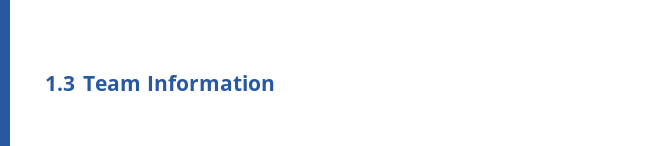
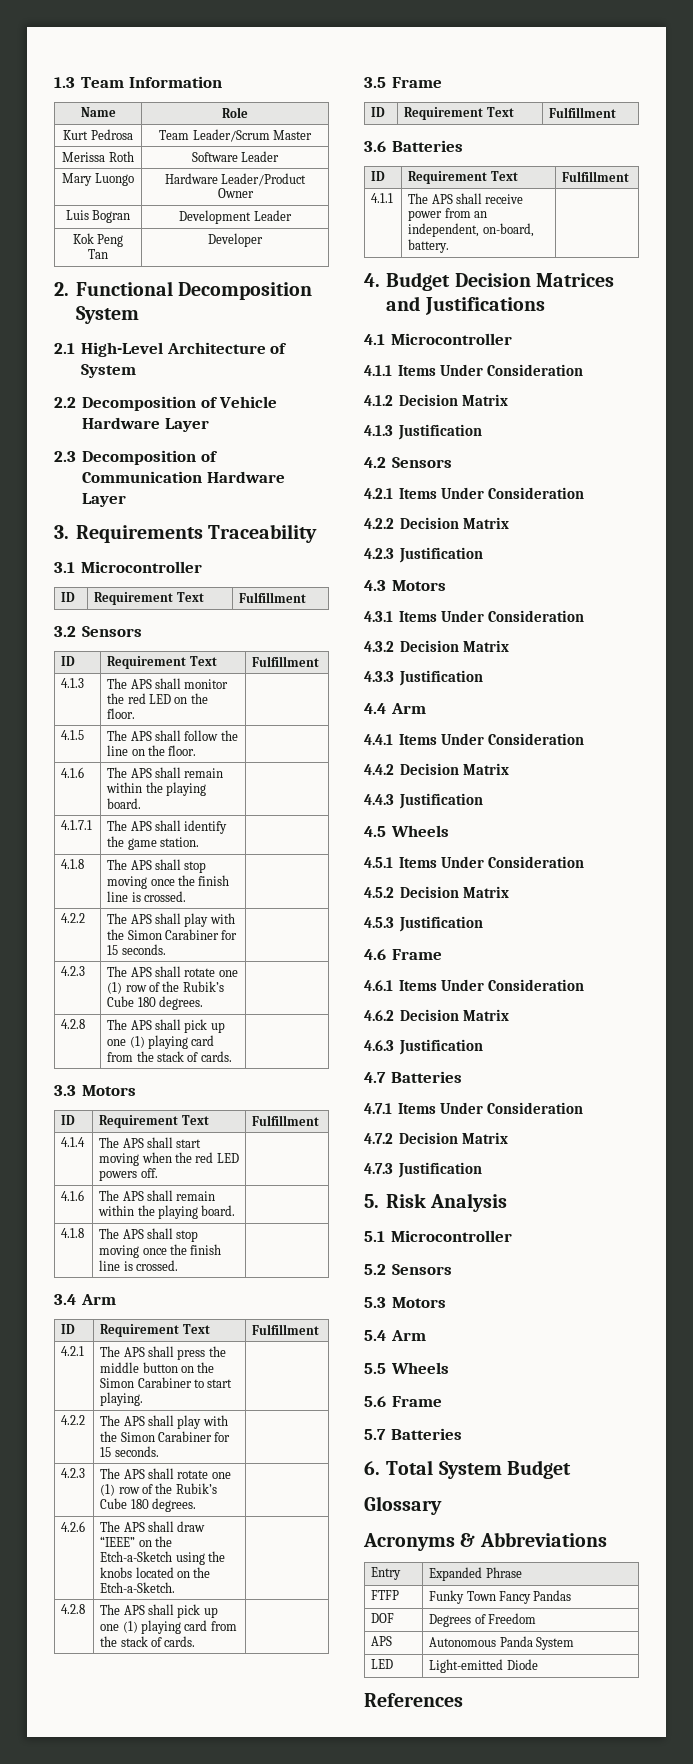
+ Name | Role
+ Kurt Pedrosa | Team Leader/Scrum Master
+ Merissa Roth | Software Leader
+ Mary Luongo | Hardware Leader/Product Owner
+ Luis Bogran | Development Leader
+ Kok Peng Tan | Developer
+ 2. Functional Decomposition System
+ 2.1 High-Level Architecture of System
+ 2.2 Decomposition of Vehicle Hardware Layer
+ 2.3 Decomposition of Communication Hardware Layer
+ 3. Requirements Traceability
+ 3.1 Microcontroller
+ ID | Requirement Text | Fulfillment
+ 3.2 Sensors
+ ID | Requirement Text | Fulfillment
+ 4.1.3 | The APS shall monitor the red LED on the floor. |
+ 4.1.5 | The APS shall follow the line on the floor. |
+ 4.1.6 | The APS shall remain within the playing board. |
+ 4.1.7.1 | The APS shall identify the game station. |
+ 4.1.8 | The APS shall stop moving once the finish line is crossed. |
+ 4.2.2 | The APS shall play with the Simon Carabiner for 15 seconds. |
+ 4.2.3 | The APS shall rotate one (1) row of the Rubik’s Cube 180 degrees. |
+ 4.2.8 | The APS shall pick up one (1) playing card from the stack of cards. |
+ 3.3 Motors
+ ID | Requirement Text | Fulfillment
+ 4.1.4 | The APS shall start moving when the red LED powers off. |
+ 4.1.6 | The APS shall remain within the playing board. |
+ 4.1.8 | The APS shall stop moving once the finish line is crossed. |
+ 3.4 Arm
+ ID | Requirement Text | Fulfillment
+ 4.2.1 | The APS shall press the middle button on the Simon Carabiner to start playing. |
+ 4.2.2 | The APS shall play with the Simon Carabiner for 15 seconds. |
+ 4.2.3 | The APS shall rotate one (1) row of the Rubik’s Cube 180 degrees. |
+ 4.2.6 | The APS shall draw “IEEE” on the Etch-a-Sketch using the knobs located on the Etch-a-Sketch. |
+ 4.2.8 | The APS shall pick up one (1) playing card from the stack of cards. |
+ 3.5 Frame
+ ID | Requirement Text | Fulfillment
+ 3.6 Batteries
+ ID | Requirement Text | Fulfillment
+ 4.1.1 | The APS shall receive power from an independent, on-board, battery. |
+ 4. Budget Decision Matrices and Justifications
+ 4.1 Microcontroller
+ 4.1.1 Items Under Consideration
+ 4.1.2 Decision Matrix
+ 4.1.3 Justification
+ 4.2 Sensors
+ 4.2.1 Items Under Consideration
+ 4.2.2 Decision Matrix
+ 4.2.3 Justification
+ 4.3 Motors
+ 4.3.1 Items Under Consideration
+ 4.3.2 Decision Matrix
+ 4.3.3 Justification
+ 4.4 Arm
+ 4.4.1 Items Under Consideration
+ 4.4.2 Decision Matrix
+ 4.4.3 Justification
+ 4.5 Wheels
+ 4.5.1 Items Under Consideration
+ 4.5.2 Decision Matrix
+ 4.5.3 Justification
+ 4.6 Frame
+ 4.6.1 Items Under Consideration
+ 4.6.2 Decision Matrix
+ 4.6.3 Justification
+ 4.7 Batteries
+ 4.7.1 Items Under Consideration
+ 4.7.2 Decision Matrix
+ 4.7.3 Justification
+ 5. Risk Analysis
+ 5.1 Microcontroller
+ 5.2 Sensors
+ 5.3 Motors
+ 5.4 Arm
+ 5.5 Wheels
+ 5.6 Frame
+ 5.7 Batteries
+ 6. Total System Budget
+ Glossary
+ Acronyms & Abbreviations
+ Entry | Expanded Phrase
+ FTFP | Funky Town Fancy Pandas
+ DOF | Degrees of Freedom
+ APS | Autonomous Panda System
+ LED | Light-emitted Diode
+ References

